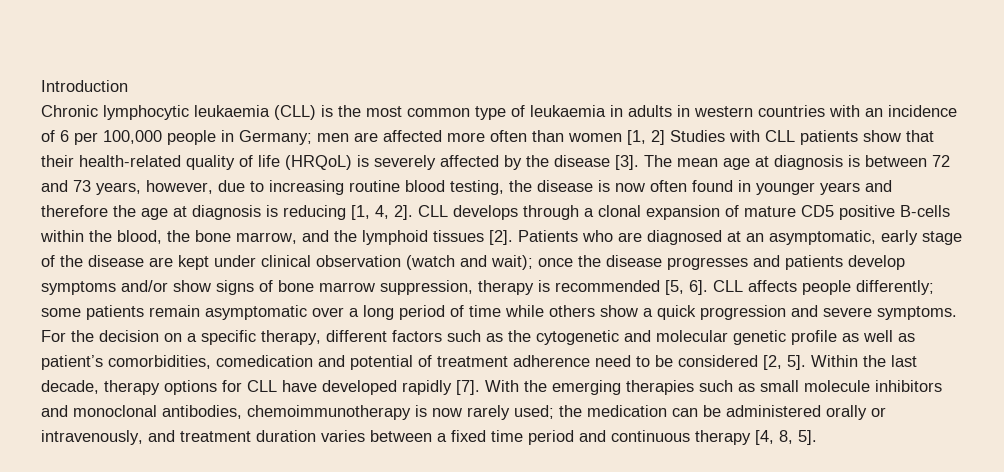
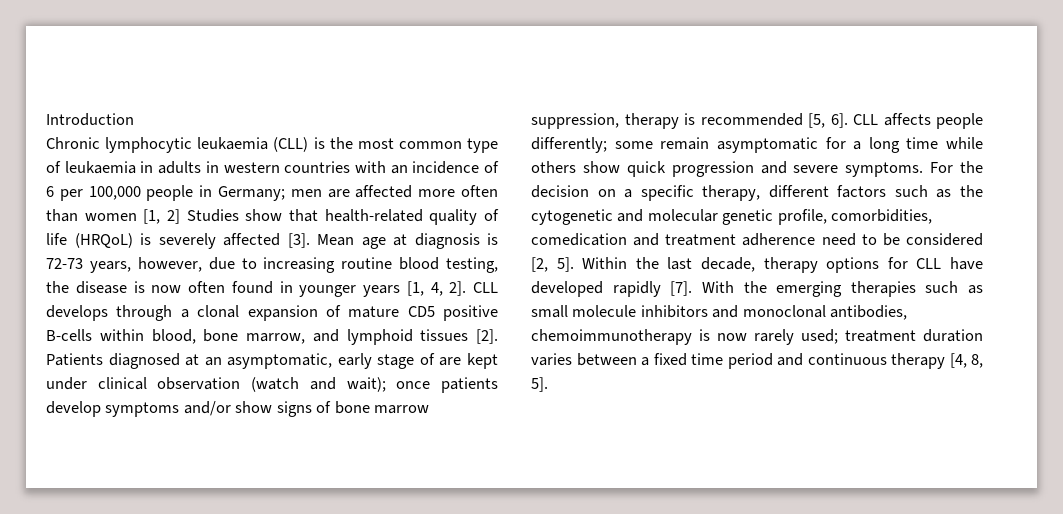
- men are affected more often than women [1, 2] Studies with CLL patients show that their health-related quality of life (HRQoL) is severely affected by the disease [3]. The mean age at diagnosis is between 72 and 73 years, however, due to increasing routine blood testing, the disease is now often found in younger years and therefore the age at diagnosis is reducing [1, 4, 2].
+ men are affected more often than women [1, 2] Studies show that health-related quality of life (HRQoL) is severely affected [3]. Mean age at diagnosis is 72-73 years, however, due to increasing routine blood testing, the disease is now often found in younger years [1, 4, 2].
- CLL develops through a clonal expansion of mature CD5 positive B-cells within the blood, the bone marrow, and the lymphoid tissues [2].
+ CLL develops through a clonal expansion of mature CD5 positive B-cells within blood, bone marrow, and lymphoid tissues [2].
- Patients who are diagnosed at an asymptomatic, early stage of the disease are kept under clinical observation (watch and wait); once the disease progresses and patients develop symptoms and/or show signs of bone marrow suppression, therapy is recommended [5, 6].
+ Patients diagnosed at an asymptomatic, early stage of are kept under clinical observation (watch and wait); once patients develop symptoms and/or show signs of bone marrow suppression, therapy is recommended [5, 6].
- CLL affects people differently; some patients remain asymptomatic over a long period of time while others show a quick progression and severe symptoms.
+ CLL affects people differently; some remain asymptomatic for a long time while others show quick progression and severe symptoms.
- For the decision on a specific therapy, different factors such as the cytogenetic and molecular genetic profile as well as patient’s comorbidities, comedication and potential of treatment adherence need to be considered [2, 5].
+ For the decision on a specific therapy, different factors such as the cytogenetic and molecular genetic profile, comorbidities, comedication and treatment adherence need to be considered [2, 5].
- With the emerging therapies such as small molecule inhibitors and monoclonal antibodies, chemoimmunotherapy is now rarely used; the medication can be administered orally or intravenously, and treatment duration varies between a fixed time period and continuous therapy [4, 8, 5].
+ With the emerging therapies such as small molecule inhibitors and monoclonal antibodies, chemoimmunotherapy is now rarely used; treatment duration varies between a fixed time period and continuous therapy [4, 8, 5].

